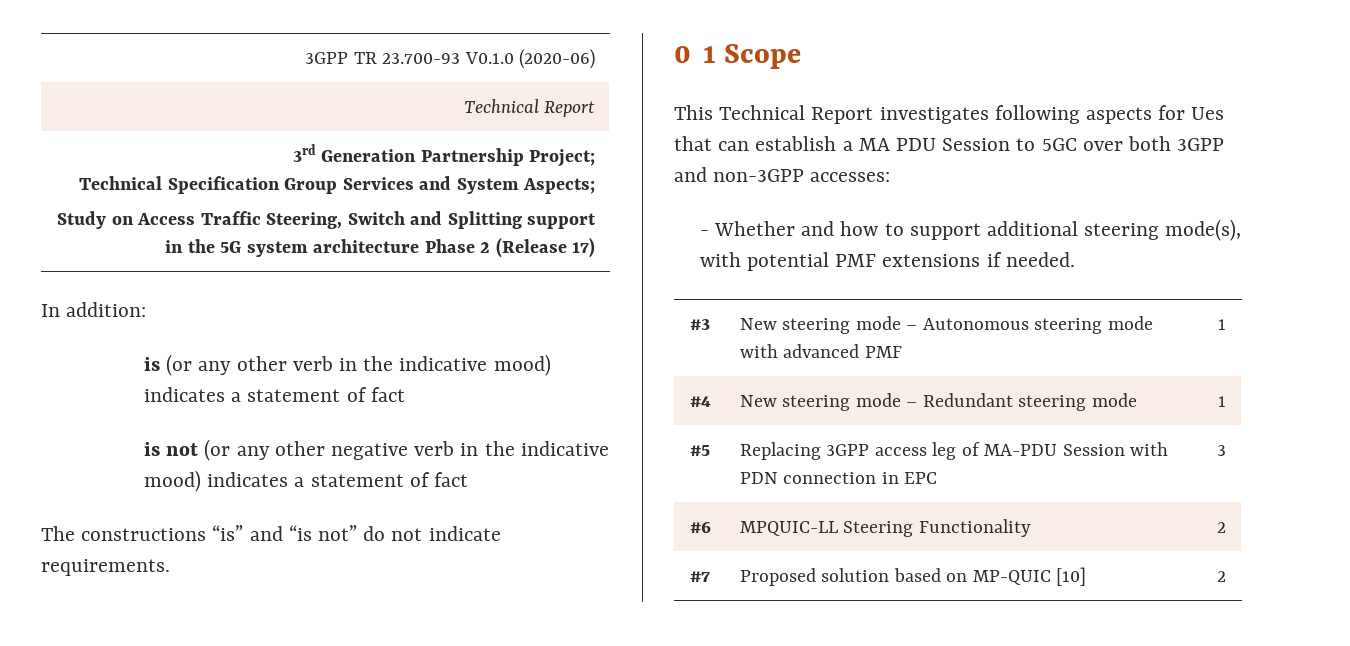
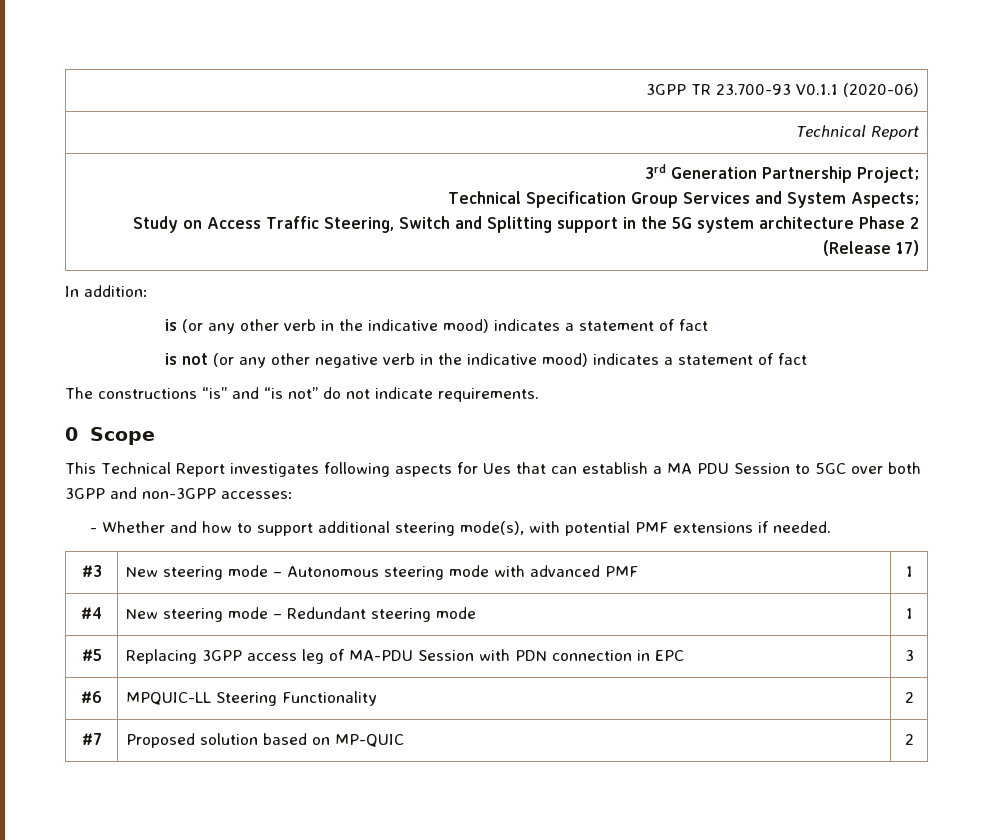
- 3GPP TR 23.700-93 V0.1.0 (2020-06)
+ 3GPP TR 23.700-93 V0.1.1 (2020-06)
- 0 1 Scope
+ 0 Scope
- #7 | Proposed solution based on MP-QUIC [10] | 2
+ #7 | Proposed solution based on MP-QUIC | 2

